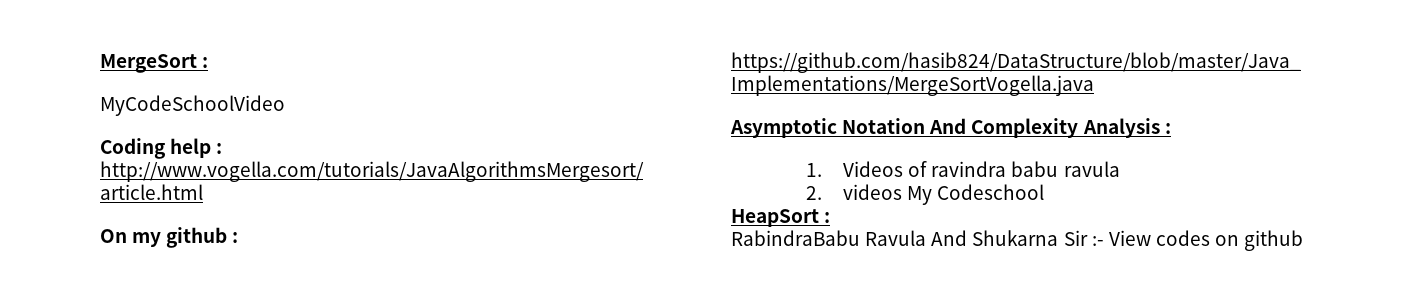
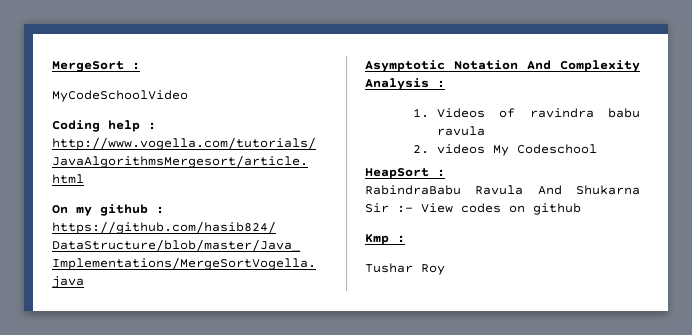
+ Kmp :
+ Tushar Roy

